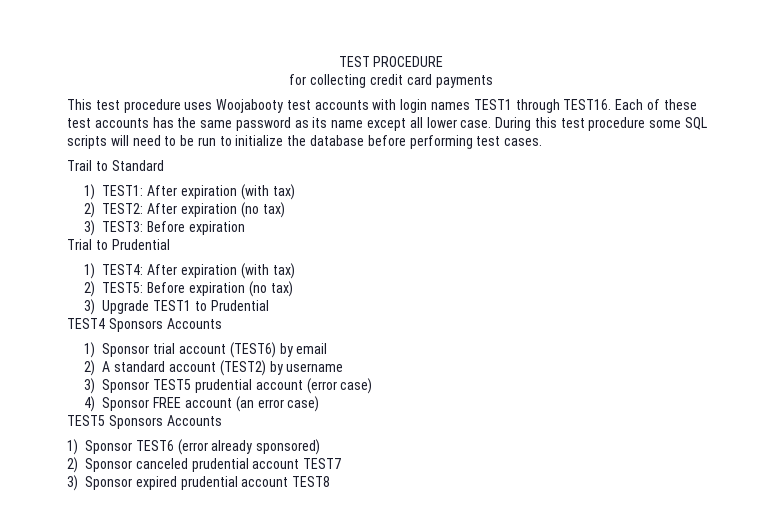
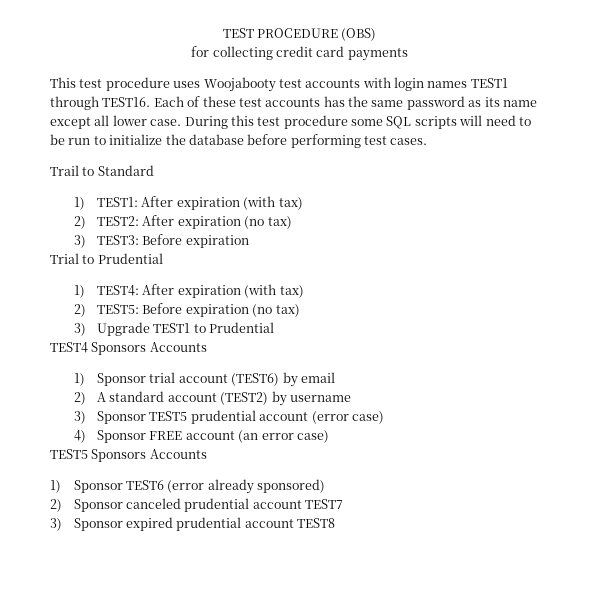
- TEST PROCEDURE
+ TEST PROCEDURE (OBS)

